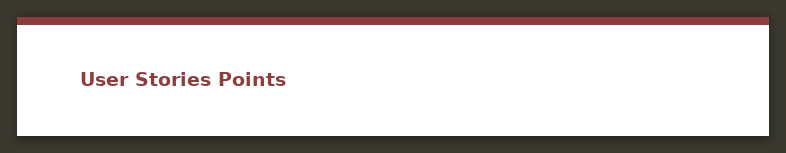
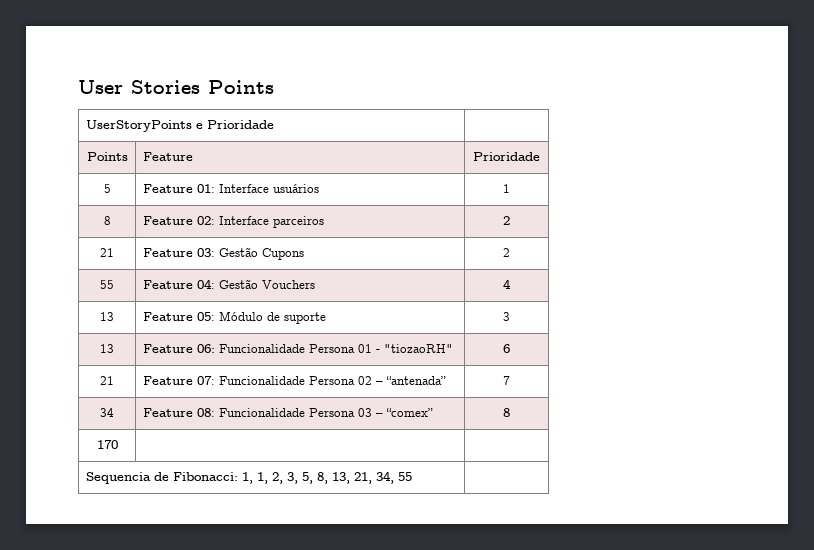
+ UserStoryPoints e Prioridade |
+ Points | Feature | Prioridade
+ 5 | Feature 01: Interface usuários | 1
+ 8 | Feature 02: Interface parceiros | 2
+ 21 | Feature 03: Gestão Cupons | 2
+ 55 | Feature 04: Gestão Vouchers | 4
+ 13 | Feature 05: Módulo de suporte | 3
+ 13 | Feature 06: Funcionalidade Persona 01 - "tiozaoRH" | 6
+ 21 | Feature 07: Funcionalidade Persona 02 – “antenada” | 7
+ 34 | Feature 08: Funcionalidade Persona 03 – “comex” | 8
+ 170 | |
+ Sequencia de Fibonacci: 1, 1, 2, 3, 5, 8, 13, 21, 34, 55 |

